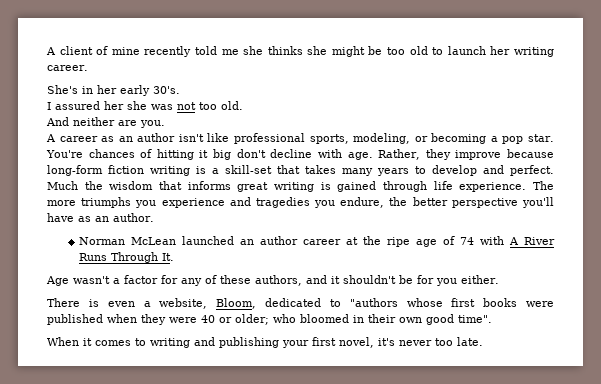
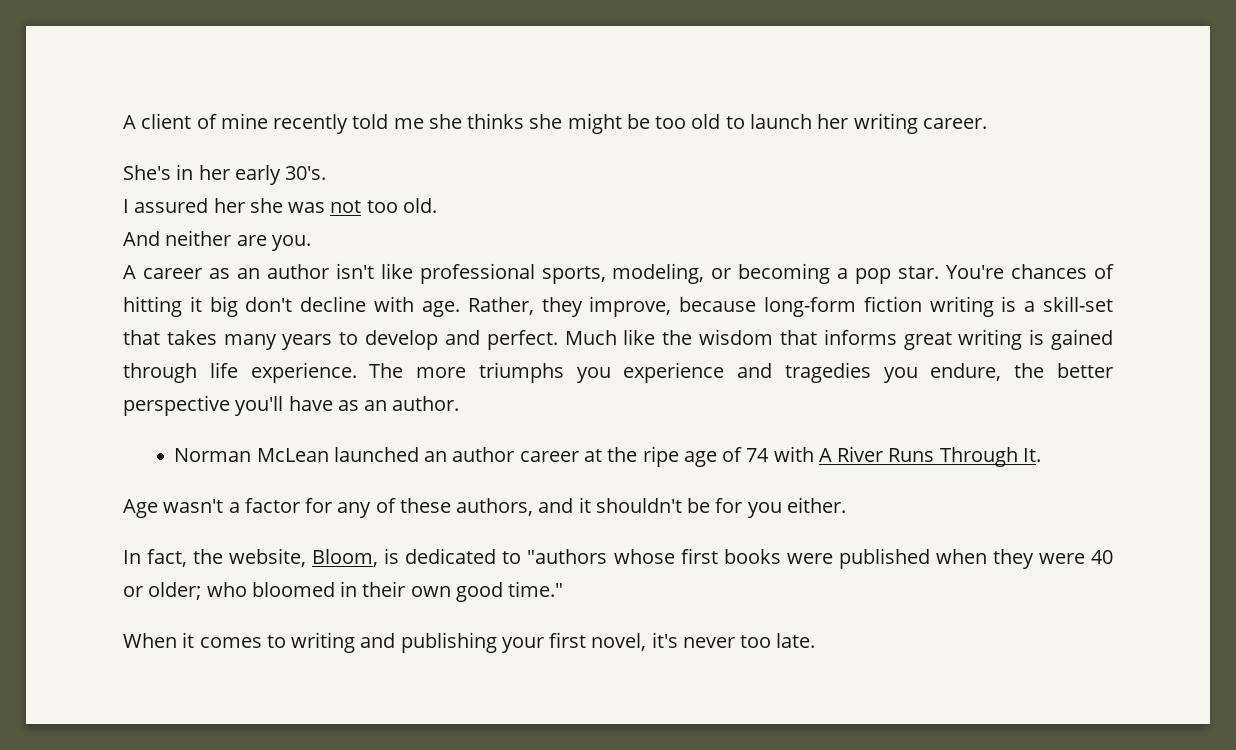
- Rather, they improve because long-form fiction writing is a skill-set that takes many years to develop and perfect.
+ Rather, they improve, because long-form fiction writing is a skill-set that takes many years to develop and perfect.
- Much the wisdom that informs great writing is gained through life experience.
+ Much like the wisdom that informs great writing is gained through life experience.
- There is even a website, Bloom, dedicated to "authors whose first books were published when they were 40 or older; who bloomed in their own good time".
+ In fact, the website, Bloom, is dedicated to "authors whose first books were published when they were 40 or older; who bloomed in their own good time."

